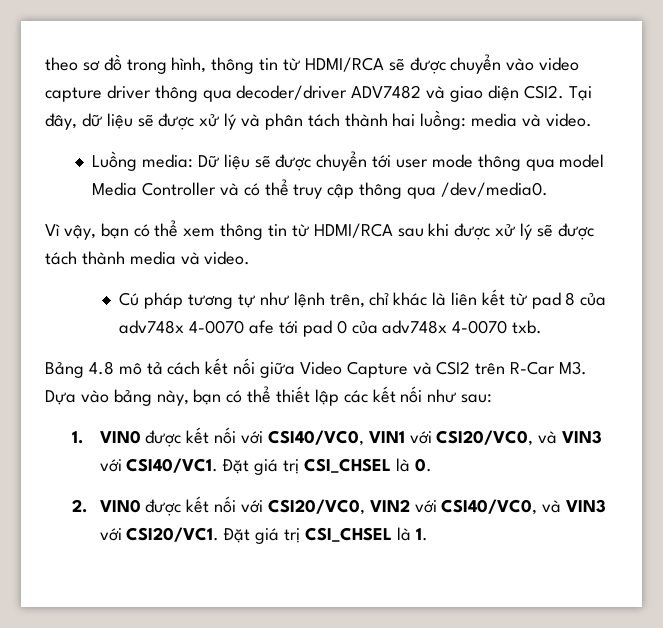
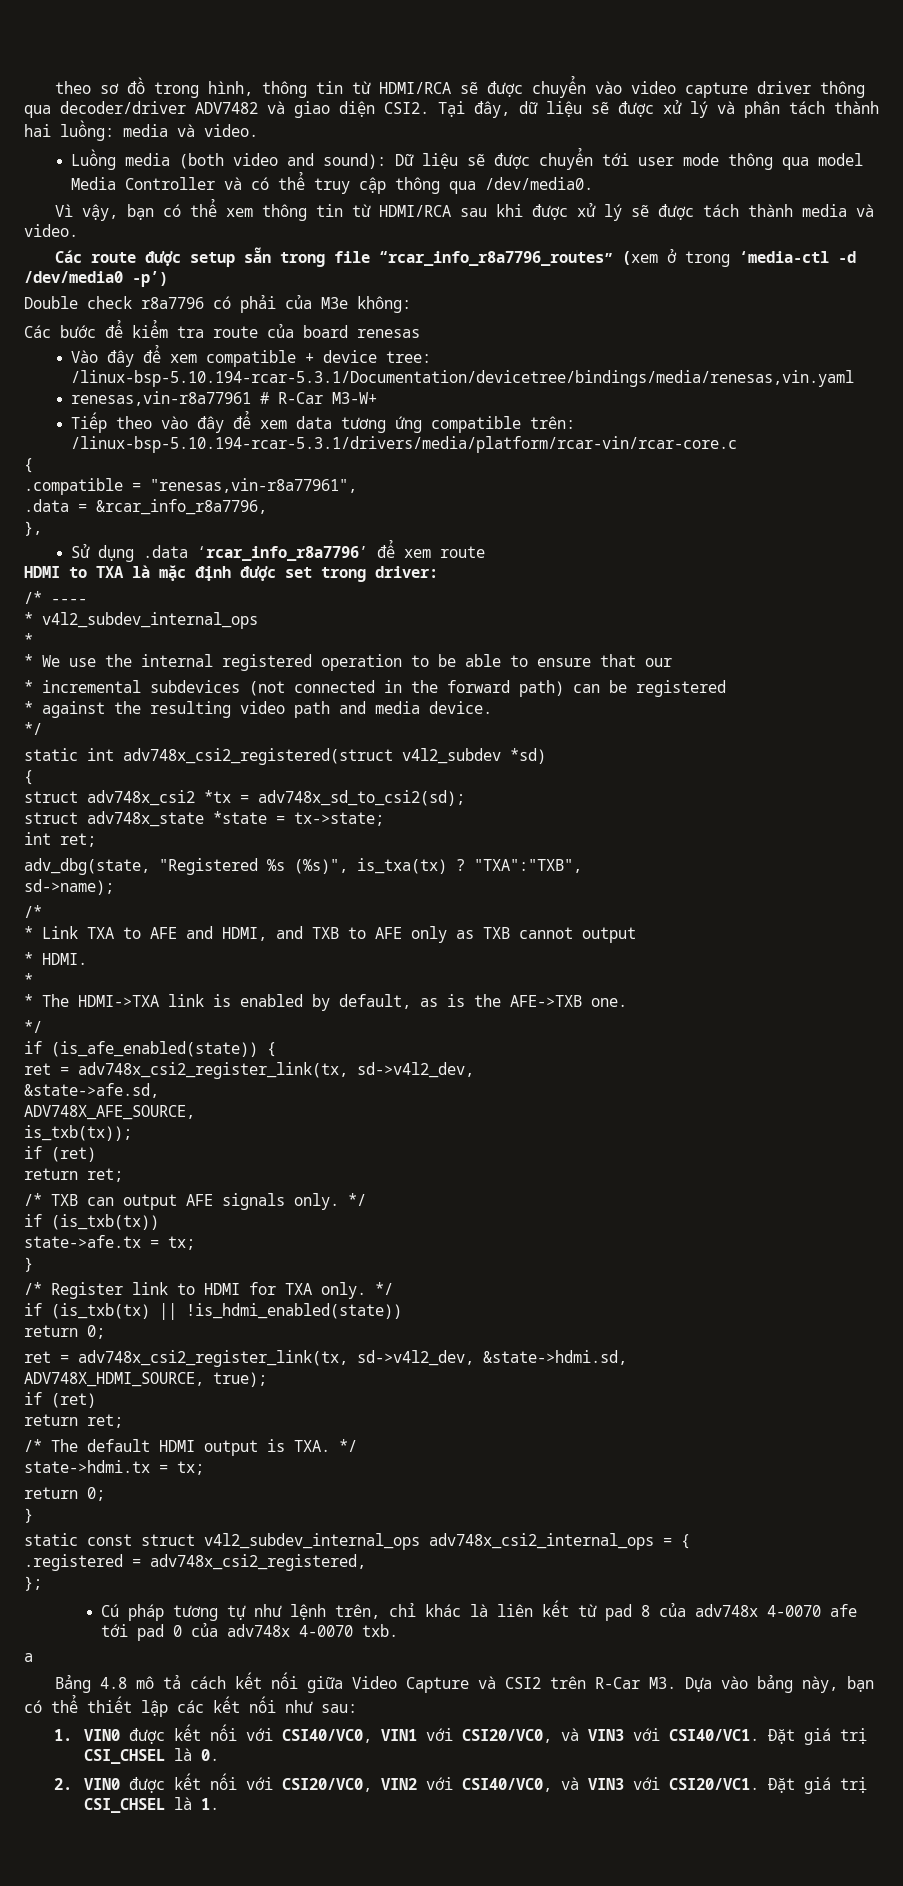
- Luồng media: Dữ liệu sẽ được chuyển tới user mode thông qua model Media Controller và có thể truy cập thông qua /dev/media0.
+ Luồng media (both video and sound): Dữ liệu sẽ được chuyển tới user mode thông qua model Media Controller và có thể truy cập thông qua /dev/media0.
+ Các route được setup sẵn trong file “rcar_info_r8a7796_routes” (xem ở trong ‘media-ctl -d /dev/media0 -p’)
+ Double check r8a7796 có phải của M3e không:
+ Các bước để kiểm tra route của board renesas
+ Vào đây để xem compatible + device tree: /linux-bsp-5.10.194-rcar-5.3.1/Documentation/devicetree/bindings/media/renesas,vin.yaml
+ renesas,vin-r8a77961 # R-Car M3-W+
+ Tiếp theo vào đây để xem data tương ứng compatible trên: /linux-bsp-5.10.194-rcar-5.3.1/drivers/media/platform/rcar-vin/rcar-core.c
+ {
+ .compatible = "renesas,vin-r8a77961",
+ .data = &rcar_info_r8a7796,
+ },
+ Sử dụng .data ‘rcar_info_r8a7796’ để xem route
+ HDMI to TXA là mặc định được set trong driver:
+ /* ----
+ * v4l2_subdev_internal_ops
+ *
+ * We use the internal registered operation to be able to ensure that our
+ * incremental subdevices (not connected in the forward path) can be registered
+ * against the resulting video path and media device.
+ */
+ static int adv748x_csi2_registered(struct v4l2_subdev *sd)
+ {
+ struct adv748x_csi2 *tx = adv748x_sd_to_csi2(sd);
+ struct adv748x_state *state = tx->state;
+ int ret;
+ adv_dbg(state, "Registered %s (%s)", is_txa(tx) ? "TXA":"TXB",
+ sd->name);
+ /*
+ * Link TXA to AFE and HDMI, and TXB to AFE only as TXB cannot output
+ * HDMI.
+ *
+ * The HDMI->TXA link is enabled by default, as is the AFE->TXB one.
+ */
+ if (is_afe_enabled(state)) {
+ ret = adv748x_csi2_register_link(tx, sd->v4l2_dev,
+ &state->afe.sd,
+ ADV748X_AFE_SOURCE,
+ is_txb(tx));
+ if (ret)
+ return ret;
+ /* TXB can output AFE signals only. */
+ if (is_txb(tx))
+ state->afe.tx = tx;
+ }
+ /* Register link to HDMI for TXA only. */
+ if (is_txb(tx) || !is_hdmi_enabled(state))
+ return 0;
+ ret = adv748x_csi2_register_link(tx, sd->v4l2_dev, &state->hdmi.sd,
+ ADV748X_HDMI_SOURCE, true);
+ if (ret)
+ return ret;
+ /* The default HDMI output is TXA. */
+ state->hdmi.tx = tx;
+ return 0;
+ }
+ static const struct v4l2_subdev_internal_ops adv748x_csi2_internal_ops = {
+ .registered = adv748x_csi2_registered,
+ };
+ a

